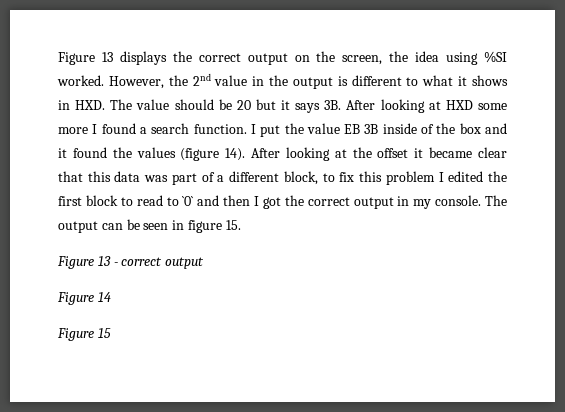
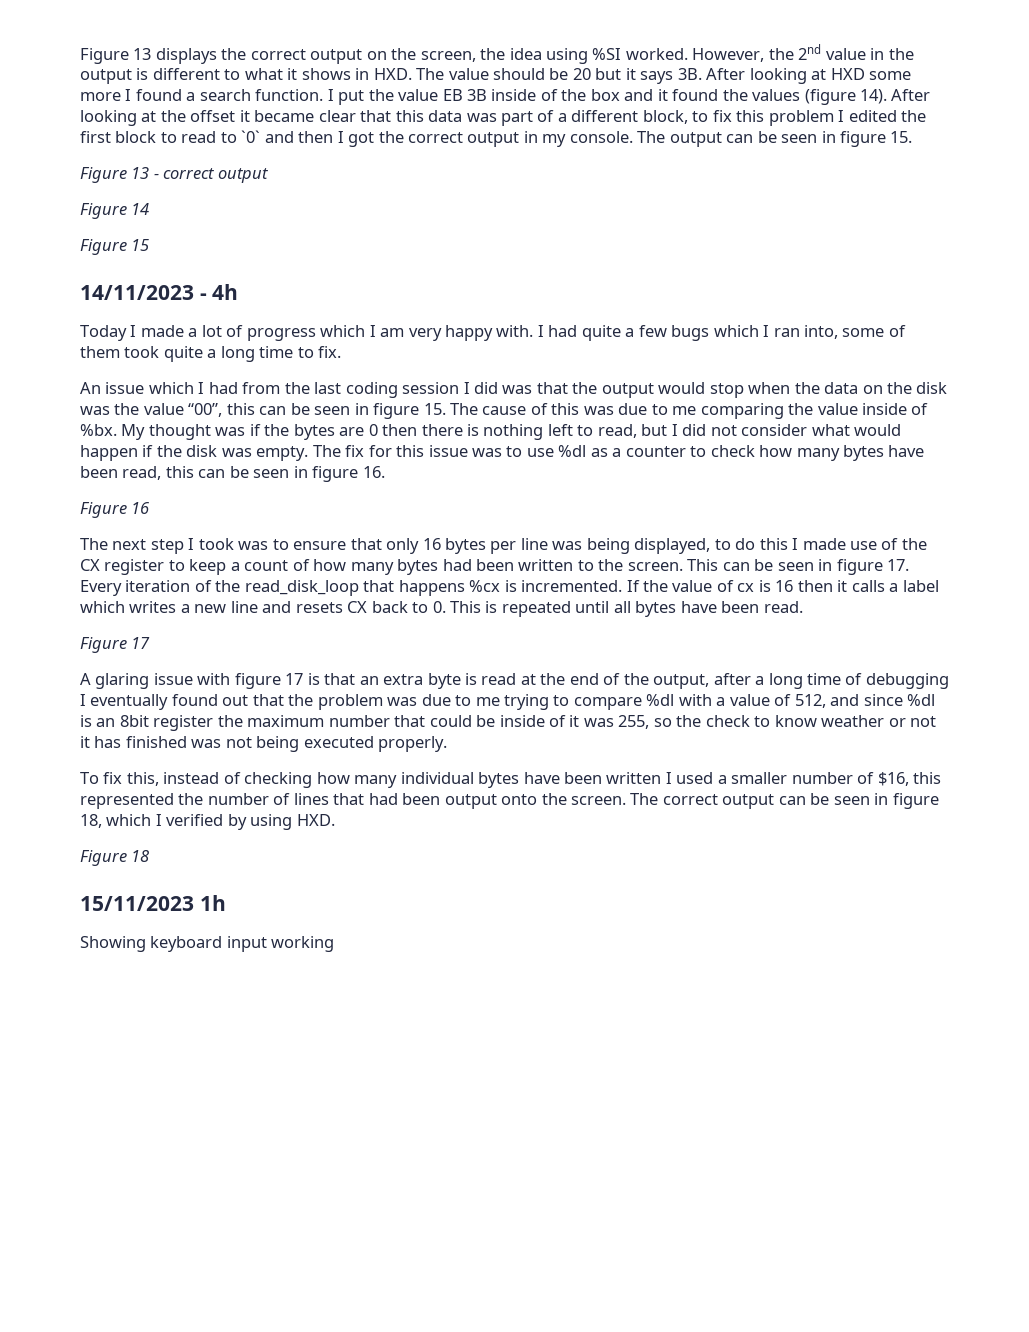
+ 14/11/2023 - 4h
+ Today I made a lot of progress which I am very happy with. I had quite a few bugs which I ran into, some of them took quite a long time to fix.
+ An issue which I had from the last coding session I did was that the output would stop when the data on the disk was the value “00”, this can be seen in figure 15. The cause of this was due to me comparing the value inside of %bx. My thought was if the bytes are 0 then there is nothing left to read, but I did not consider what would happen if the disk was empty. The fix for this issue was to use %dl as a counter to check how many bytes have been read, this can be seen in figure 16.
+ Figure 16
+ The next step I took was to ensure that only 16 bytes per line was being displayed, to do this I made use of the CX register to keep a count of how many bytes had been written to the screen. This can be seen in figure 17. Every iteration of the read_disk_loop that happens %cx is incremented. If the value of cx is 16 then it calls a label which writes a new line and resets CX back to 0. This is repeated until all bytes have been read.
+ Figure 17
+ A glaring issue with figure 17 is that an extra byte is read at the end of the output, after a long time of debugging I eventually found out that the problem was due to me trying to compare %dl with a value of 512, and since %dl is an 8bit register the maximum number that could be inside of it was 255, so the check to know weather or not it has finished was not being executed properly.
+ To fix this, instead of checking how many individual bytes have been written I used a smaller number of $16, this represented the number of lines that had been output onto the screen. The correct output can be seen in figure 18, which I verified by using HXD.
+ Figure 18
+ 15/11/2023 1h
+ Showing keyboard input working

